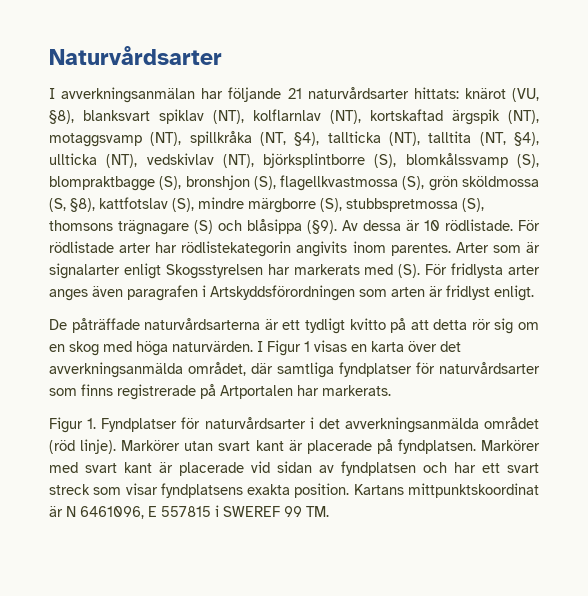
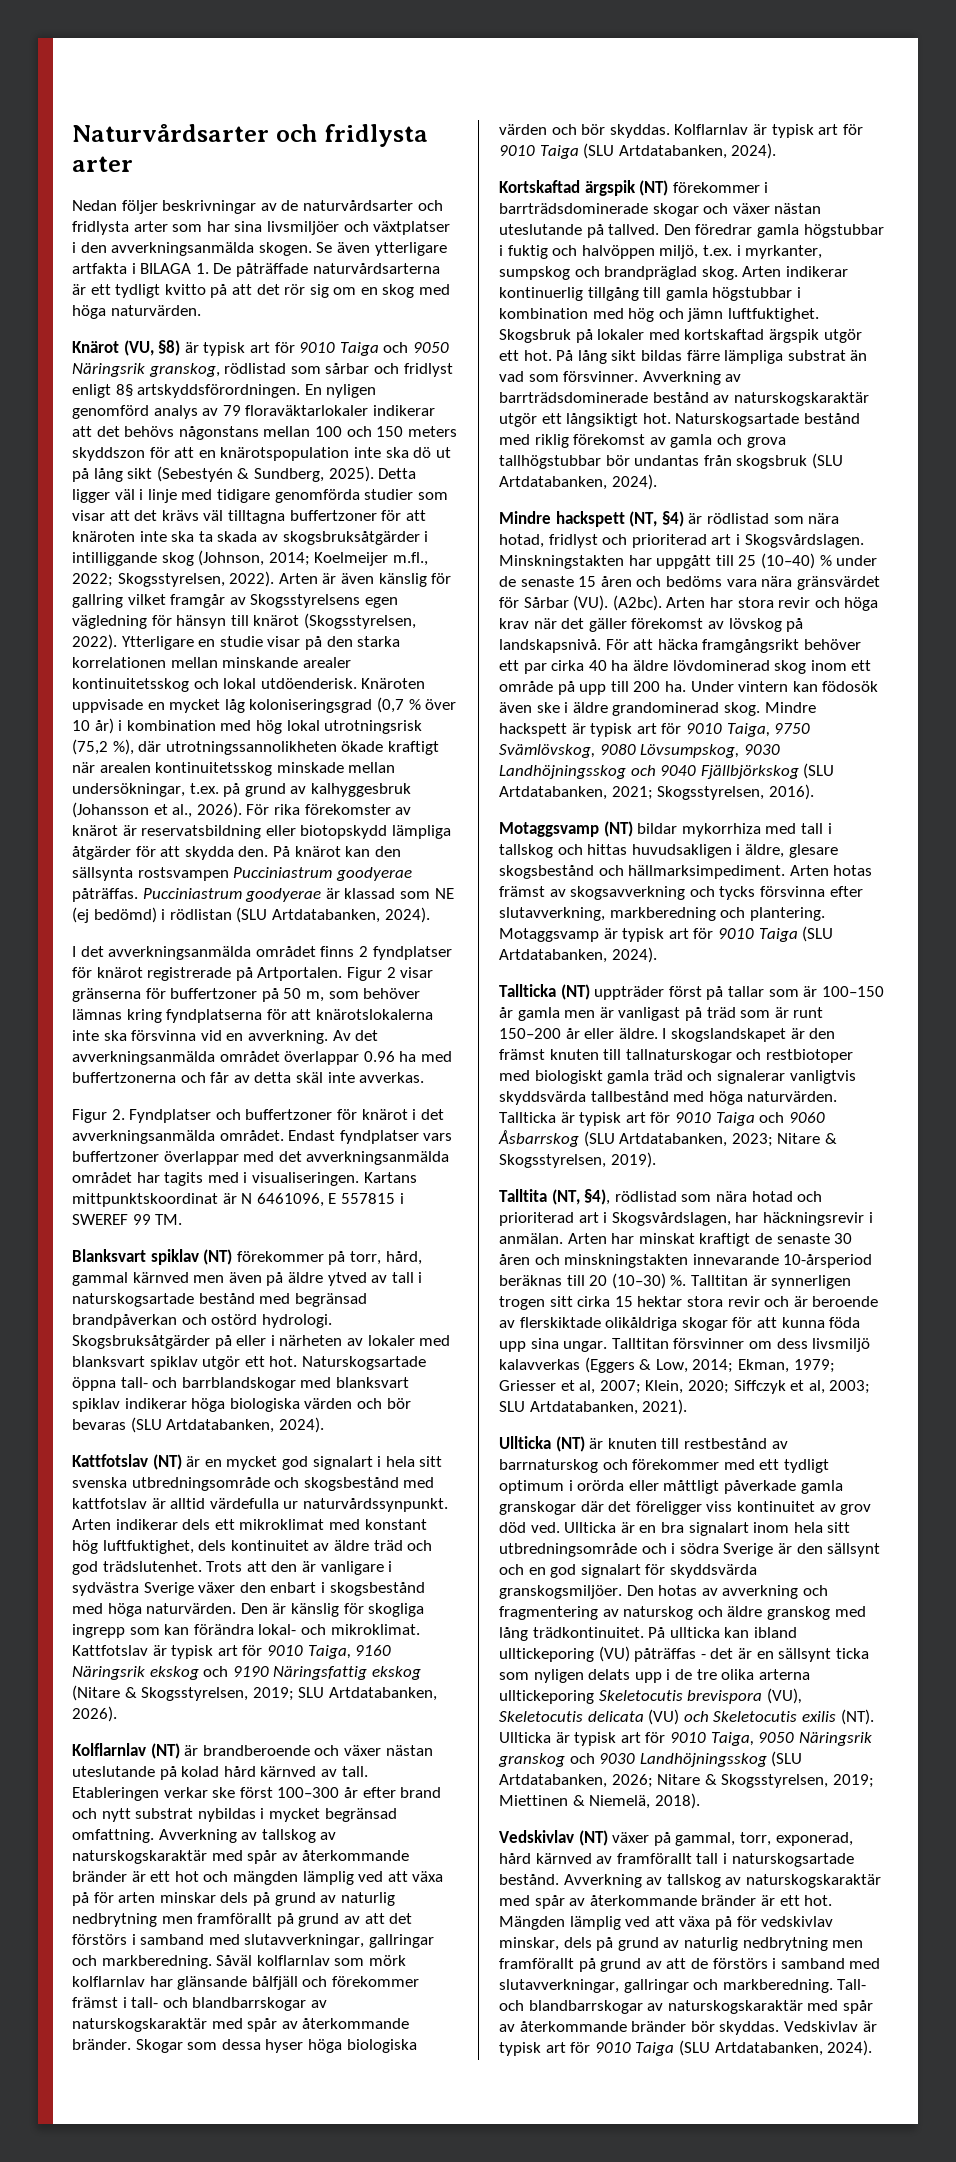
- Naturvårdsarter
- I avverkningsanmälan har följande 21 naturvårdsarter hittats: knärot (VU, §8), blanksvart spiklav (NT), kolflarnlav (NT), kortskaftad ärgspik (NT), motaggsvamp (NT), spillkråka (NT, §4), tallticka (NT), talltita (NT, §4), ullticka (NT), vedskivlav (NT), björksplintborre (S), blomkålssvamp (S), blompraktbagge (S), bronshjon (S), flagellkvastmossa (S), grön sköldmossa (S, §8), kattfotslav (S), mindre märgborre (S), stubbspretmossa (S), thomsons trägnagare (S) och blåsippa (§9). Av dessa är 10 rödlistade. För rödlistade arter har rödlistekategorin angivits inom parentes. Arter som är signalarter enligt Skogsstyrelsen har markerats med (S). För fridlysta arter anges även paragrafen i Artskyddsförordningen som arten är fridlyst enligt.
- De påträffade naturvårdsarterna är ett tydligt kvitto på att detta rör sig om en skog med höga naturvärden. I Figur 1 visas en karta över det avverkningsanmälda området, där samtliga fyndplatser för naturvårdsarter som finns registrerade på Artportalen har markerats.
- Figur 1. Fyndplatser för naturvårdsarter i det avverkningsanmälda området (röd linje). Markörer utan svart kant är placerade på fyndplatsen. Markörer med svart kant är placerade vid sidan av fyndplatsen och har ett svart streck som visar fyndplatsens exakta position.
+ Naturvårdsarter och fridlysta arter
+ Nedan följer beskrivningar av de naturvårdsarter och fridlysta arter som har sina livsmiljöer och växtplatser i den avverkningsanmälda skogen. Se även ytterligare artfakta i BILAGA 1. De påträffade naturvårdsarterna är ett tydligt kvitto på att det rör sig om en skog med höga naturvärden.
+ Knärot (VU, §8) är typisk art för 9010 Taiga och 9050 Näringsrik granskog, rödlistad som sårbar och fridlyst enligt 8§ artskyddsförordningen. En nyligen genomförd analys av 79 floraväktarlokaler indikerar att det behövs någonstans mellan 100 och 150 meters skyddszon för att en knärotspopulation inte ska dö ut på lång sikt (Sebestyén & Sundberg, 2025). Detta ligger väl i linje med tidigare genomförda studier som visar att det krävs väl tilltagna buffertzoner för att knäroten inte ska ta skada av skogsbruksåtgärder i intilliggande skog (Johnson, 2014; Koelmeijer m.fl., 2022; Skogsstyrelsen, 2022). Arten är även känslig för gallring vilket framgår av Skogsstyrelsens egen vägledning för hänsyn till knärot (Skogsstyrelsen, 2022). Ytterligare en studie visar på den starka korrelationen mellan minskande arealer kontinuitetsskog och lokal utdöenderisk. Knäroten uppvisade en mycket låg koloniseringsgrad (0,7 % över 10 år) i kombination med hög lokal utrotningsrisk (75,2 %), där utrotningssannolikheten ökade kraftigt när arealen kontinuitetsskog minskade mellan undersökningar, t.ex. på grund av kalhyggesbruk (Johansson et al., 2026). För rika förekomster av knärot är reservatsbildning eller biotopskydd lämpliga åtgärder för att skydda den. På knärot kan den sällsynta rostsvampen Pucciniastrum goodyerae påträffas. Pucciniastrum goodyerae är klassad som NE (ej bedömd) i rödlistan (SLU Artdatabanken, 2024).
+ I det avverkningsanmälda området finns 2 fyndplatser för knärot registrerade på Artportalen. Figur 2 visar gränserna för buffertzoner på 50 m, som behöver lämnas kring fyndplatserna för att knärotslokalerna inte ska försvinna vid en avverkning. Av det avverkningsanmälda området överlappar 0.96 ha med buffertzonerna och får av detta skäl inte avverkas.
+ Figur 2. Fyndplatser och buffertzoner för knärot i det avverkningsanmälda området. Endast fyndplatser vars buffertzoner överlappar med det avverkningsanmälda området har tagits med i visualiseringen.
+ Blanksvart spiklav (NT) förekommer på torr, hård, gammal kärnved men även på äldre ytved av tall i naturskogsartade bestånd med begränsad brandpåverkan och ostörd hydrologi. Skogsbruksåtgärder på eller i närheten av lokaler med blanksvart spiklav utgör ett hot. Naturskogsartade öppna tall- och barrblandskogar med blanksvart spiklav indikerar höga biologiska värden och bör bevaras (SLU Artdatabanken, 2024).
+ Kattfotslav (NT) är en mycket god signalart i hela sitt svenska utbredningsområde och skogsbestånd med kattfotslav är alltid värdefulla ur naturvårdssynpunkt. Arten indikerar dels ett mikroklimat med konstant hög luftfuktighet, dels kontinuitet av äldre träd och god trädslutenhet. Trots att den är vanligare i sydvästra Sverige växer den enbart i skogsbestånd med höga naturvärden. Den är känslig för skogliga ingrepp som kan förändra lokal- och mikroklimat. Kattfotslav är typisk art för 9010 Taiga, 9160 Näringsrik ekskog och 9190 Näringsfattig ekskog (Nitare & Skogsstyrelsen, 2019; SLU Artdatabanken, 2026).
+ Kolflarnlav (NT) är brandberoende och växer nästan uteslutande på kolad hård kärnved av tall. Etableringen verkar ske först 100–300 år efter brand och nytt substrat nybildas i mycket begränsad omfattning. Avverkning av tallskog av naturskogskaraktär med spår av återkommande bränder är ett hot och mängden lämplig ved att växa på för arten minskar dels på grund av naturlig nedbrytning men framförallt på grund av att det förstörs i samband med slutavverkningar, gallringar och markberedning. Såväl kolflarnlav som mörk kolflarnlav har glänsande bålfjäll och förekommer främst i tall- och blandbarrskogar av naturskogskaraktär med spår av återkommande bränder. Skogar som dessa hyser höga biologiska värden och bör skyddas. Kolflarnlav är typisk art för 9010 Taiga (SLU Artdatabanken, 2024).
+ Kortskaftad ärgspik (NT) förekommer i barrträdsdominerade skogar och växer nästan uteslutande på tallved. Den föredrar gamla högstubbar i fuktig och halvöppen miljö, t.ex. i myrkanter, sumpskog och brandpräglad skog. Arten indikerar kontinuerlig tillgång till gamla högstubbar i kombination med hög och jämn luftfuktighet. Skogsbruk på lokaler med kortskaftad ärgspik utgör ett hot. På lång sikt bildas färre lämpliga substrat än vad som försvinner. Avverkning av barrträdsdominerade bestånd av naturskogskaraktär utgör ett långsiktigt hot. Naturskogsartade bestånd med riklig förekomst av gamla och grova tallhögstubbar bör undantas från skogsbruk (SLU Artdatabanken, 2024).
+ Mindre hackspett (NT, §4) är rödlistad som nära hotad, fridlyst och prioriterad art i Skogsvårdslagen. Minskningstakten har uppgått till 25 (10–40) % under de senaste 15 åren och bedöms vara nära gränsvärdet för Sårbar (VU). (A2bc). Arten har stora revir och höga krav när det gäller förekomst av lövskog på landskapsnivå. För att häcka framgångsrikt behöver ett par cirka 40 ha äldre lövdominerad skog inom ett område på upp till 200 ha. Under vintern kan födosök även ske i äldre grandominerad skog. Mindre hackspett är typisk art för 9010 Taiga, 9750 Svämlövskog, 9080 Lövsumpskog, 9030 Landhöjningsskog och 9040 Fjällbjörkskog (SLU Artdatabanken, 2021; Skogsstyrelsen, 2016).
+ Motaggsvamp (NT) bildar mykorrhiza med tall i tallskog och hittas huvudsakligen i äldre, glesare skogsbestånd och hällmarksimpediment. Arten hotas främst av skogsavverkning och tycks försvinna efter slutavverkning, markberedning och plantering. Motaggsvamp är typisk art för 9010 Taiga (SLU Artdatabanken, 2024).
+ Tallticka (NT) uppträder först på tallar som är 100–150 år gamla men är vanligast på träd som är runt 150–200 år eller äldre. I skogslandskapet är den främst knuten till tallnaturskogar och restbiotoper med biologiskt gamla träd och signalerar vanligtvis skyddsvärda tallbestånd med höga naturvärden. Tallticka är typisk art för 9010 Taiga och 9060 Åsbarrskog (SLU Artdatabanken, 2023; Nitare & Skogsstyrelsen, 2019).
+ Talltita (NT, §4), rödlistad som nära hotad och prioriterad art i Skogsvårdslagen, har häckningsrevir i anmälan. Arten har minskat kraftigt de senaste 30 åren och minskningstakten innevarande 10-årsperiod beräknas till 20 (10–30) %. Talltitan är synnerligen trogen sitt cirka 15 hektar stora revir och är beroende av flerskiktade olikåldriga skogar för att kunna föda upp sina ungar. Talltitan försvinner om dess livsmiljö kalavverkas (Eggers & Low, 2014; Ekman, 1979; Griesser et al, 2007; Klein, 2020; Siffczyk et al, 2003; SLU Artdatabanken, 2021).
+ Ullticka (NT) är knuten till restbestånd av barrnaturskog och förekommer med ett tydligt optimum i orörda eller måttligt påverkade gamla granskogar där det föreligger viss kontinuitet av grov död ved. Ullticka är en bra signalart inom hela sitt utbredningsområde och i södra Sverige är den sällsynt och en god signalart för skyddsvärda granskogsmiljöer. Den hotas av avverkning och fragmentering av naturskog och äldre granskog med lång trädkontinuitet. På ullticka kan ibland ulltickeporing (VU) påträffas - det är en sällsynt ticka som nyligen delats upp i de tre olika arterna ulltickeporing Skeletocutis brevispora (VU), Skeletocutis delicata (VU) och Skeletocutis exilis (NT). Ullticka är typisk art för 9010 Taiga, 9050 Näringsrik granskog och 9030 Landhöjningsskog (SLU Artdatabanken, 2026; Nitare & Skogsstyrelsen, 2019; Miettinen & Niemelä, 2018).
+ Vedskivlav (NT) växer på gammal, torr, exponerad, hård kärnved av framförallt tall i naturskogsartade bestånd. Avverkning av tallskog av naturskogskaraktär med spår av återkommande bränder är ett hot. Mängden lämplig ved att växa på för vedskivlav minskar, dels på grund av naturlig nedbrytning men framförallt på grund av att de förstörs i samband med slutavverkningar, gallringar och markberedning. Tall- och blandbarrskogar av naturskogskaraktär med spår av återkommande bränder bör skyddas. Vedskivlav är typisk art för 9010 Taiga (SLU Artdatabanken, 2024).

